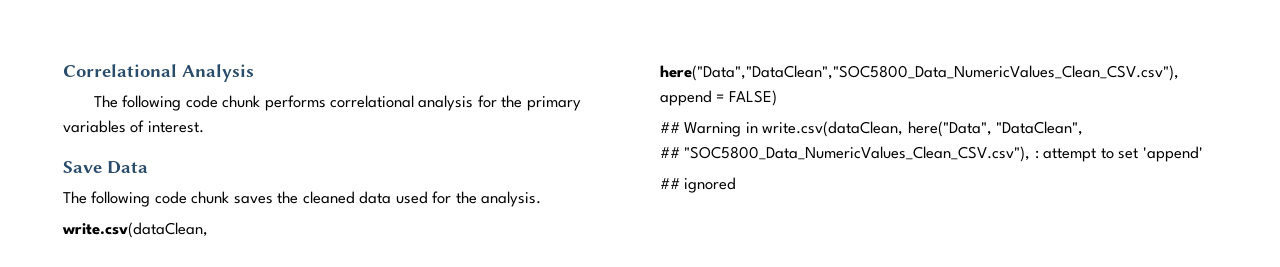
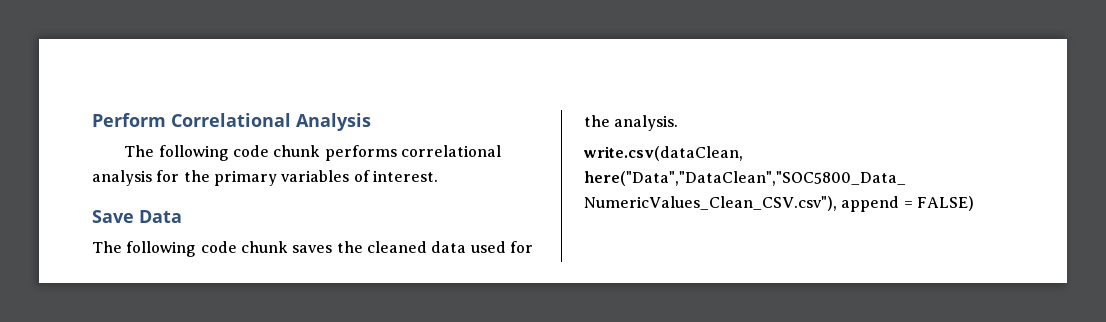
- Correlational Analysis
+ Perform Correlational Analysis
- ## Warning in write.csv(dataClean, here("Data", "DataClean",
- ## "SOC5800_Data_NumericValues_Clean_CSV.csv"), : attempt to set 'append'
- ## ignored

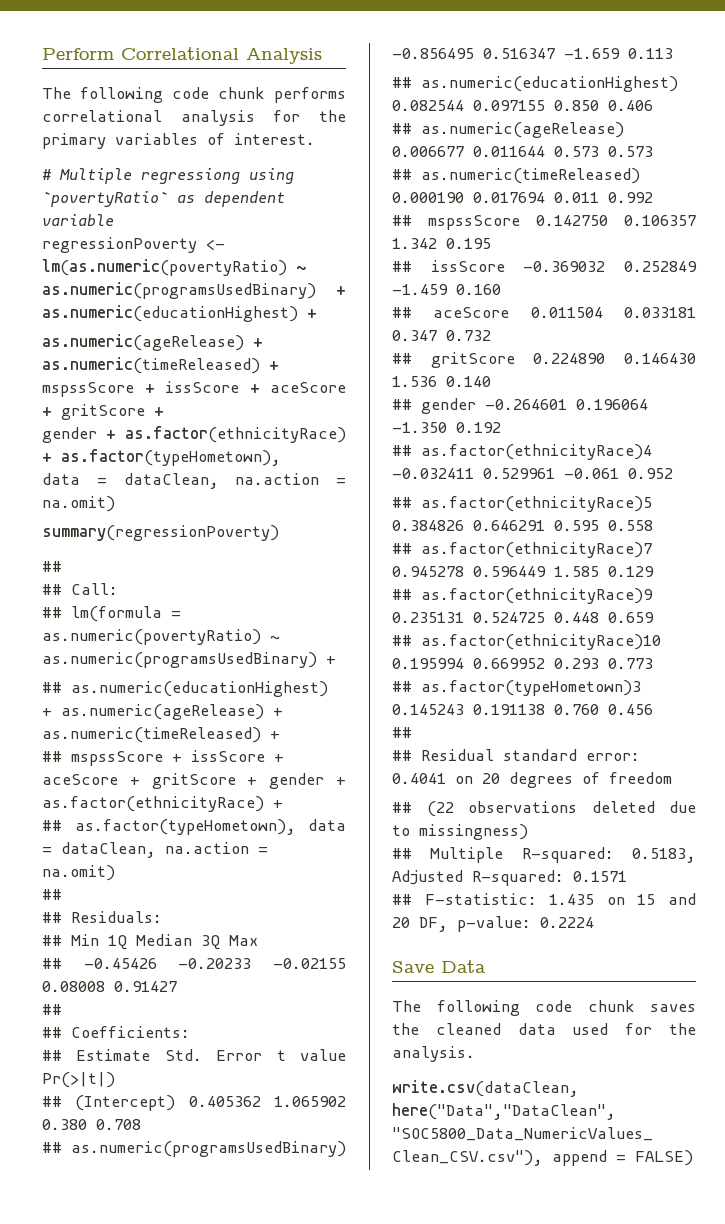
+ # Multiple regressiong using `povertyRatio` as dependent variable
+ regressionPoverty <- lm(as.numeric(povertyRatio) ~ as.numeric(programsUsedBinary) + as.numeric(educationHighest) +
+ as.numeric(ageRelease) + as.numeric(timeReleased) + mspssScore + issScore + aceScore + gritScore +
+ gender + as.factor(ethnicityRace) + as.factor(typeHometown),
+ data = dataClean, na.action = na.omit)
+ summary(regressionPoverty)
+ ##
+ ## Call:
+ ## lm(formula = as.numeric(povertyRatio) ~ as.numeric(programsUsedBinary) +
+ ## as.numeric(educationHighest) + as.numeric(ageRelease) + as.numeric(timeReleased) +
+ ## mspssScore + issScore + aceScore + gritScore + gender + as.factor(ethnicityRace) +
+ ## as.factor(typeHometown), data = dataClean, na.action = na.omit)
+ ##
+ ## Residuals:
+ ## Min 1Q Median 3Q Max
+ ## -0.45426 -0.20233 -0.02155 0.08008 0.91427
+ ##
+ ## Coefficients:
+ ## Estimate Std. Error t value Pr(>|t|)
+ ## (Intercept) 0.405362 1.065902 0.380 0.708
+ ## as.numeric(programsUsedBinary) -0.856495 0.516347 -1.659 0.113
+ ## as.numeric(educationHighest) 0.082544 0.097155 0.850 0.406
+ ## as.numeric(ageRelease) 0.006677 0.011644 0.573 0.573
+ ## as.numeric(timeReleased) 0.000190 0.017694 0.011 0.992
+ ## mspssScore 0.142750 0.106357 1.342 0.195
+ ## issScore -0.369032 0.252849 -1.459 0.160
+ ## aceScore 0.011504 0.033181 0.347 0.732
+ ## gritScore 0.224890 0.146430 1.536 0.140
+ ## gender -0.264601 0.196064 -1.350 0.192
+ ## as.factor(ethnicityRace)4 -0.032411 0.529961 -0.061 0.952
+ ## as.factor(ethnicityRace)5 0.384826 0.646291 0.595 0.558
+ ## as.factor(ethnicityRace)7 0.945278 0.596449 1.585 0.129
+ ## as.factor(ethnicityRace)9 0.235131 0.524725 0.448 0.659
+ ## as.factor(ethnicityRace)10 0.195994 0.669952 0.293 0.773
+ ## as.factor(typeHometown)3 0.145243 0.191138 0.760 0.456
+ ##
+ ## Residual standard error: 0.4041 on 20 degrees of freedom
+ ## (22 observations deleted due to missingness)
+ ## Multiple R-squared: 0.5183, Adjusted R-squared: 0.1571
+ ## F-statistic: 1.435 on 15 and 20 DF, p-value: 0.2224

